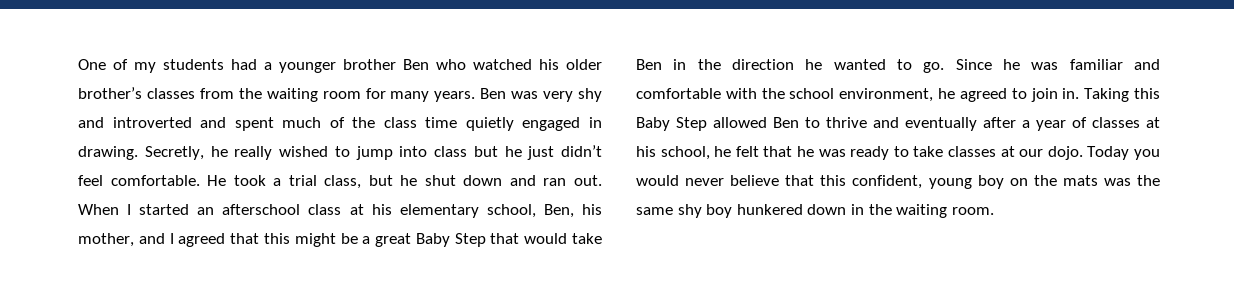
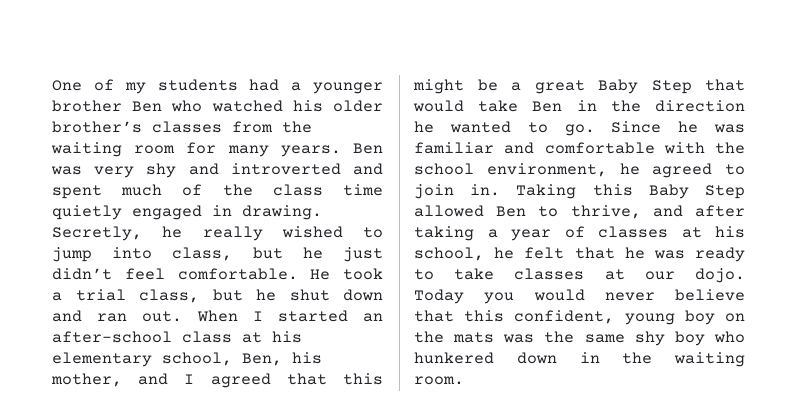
- Secretly, he really wished to jump into class but he just didn’t feel comfortable.
+ Secretly, he really wished to jump into class, but he just didn’t feel comfortable.
- When I started an afterschool class at his elementary school, Ben, his mother, and I agreed that this might be a great Baby Step that would take Ben in the direction he wanted to go.
+ When I started an after-school class at his elementary school, Ben, his mother, and I agreed that this might be a great Baby Step that would take Ben in the direction he wanted to go.
- Taking this Baby Step allowed Ben to thrive and eventually after a year of classes at his school, he felt that he was ready to take classes at our dojo.
+ Taking this Baby Step allowed Ben to thrive, and after taking a year of classes at his school, he felt that he was ready to take classes at our dojo.
- Today you would never believe that this confident, young boy on the mats was the same shy boy hunkered down in the waiting room.
+ Today you would never believe that this confident, young boy on the mats was the same shy boy who hunkered down in the waiting room.

